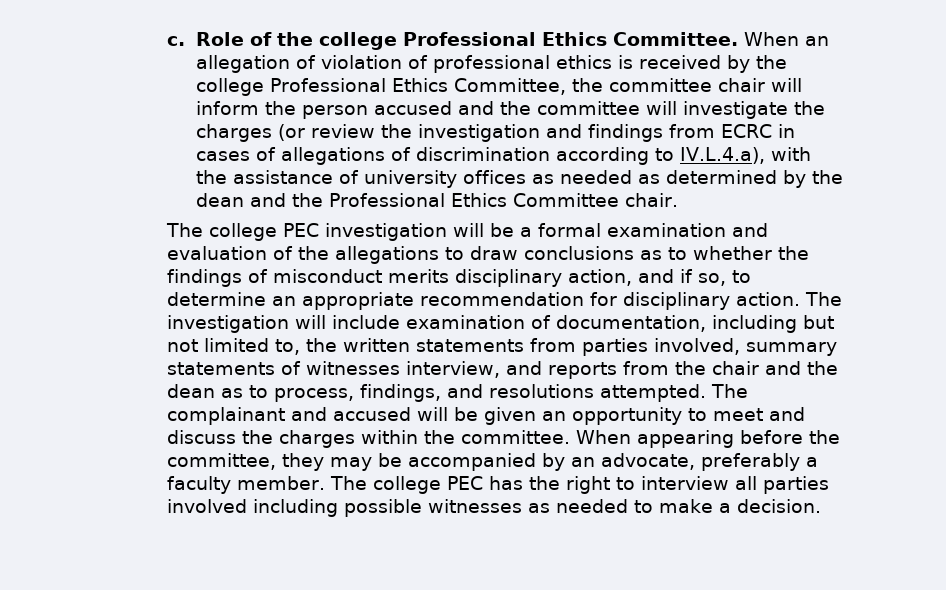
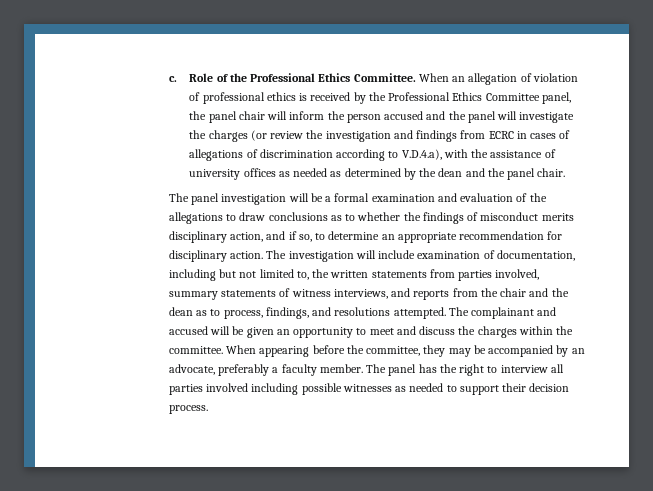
- Role of the college Professional Ethics Committee.
+ Role of the Professional Ethics Committee.
- When an allegation of violation of professional ethics is received by the college Professional Ethics Committee, the committee chair will inform the person accused and the committee will investigate the charges (or review the investigation and findings from ECRC in cases of allegations of discrimination according to IV.L.4.a), with the assistance of university offices as needed as determined by the dean and the Professional Ethics Committee chair.
+ When an allegation of violation of professional ethics is received by the Professional Ethics Committee panel, the panel chair will inform the person accused and the panel will investigate the charges (or review the investigation and findings from ECRC in cases of allegations of discrimination according to V.D.4.a), with the assistance of university offices as needed as determined by the dean and the panel chair.
- The college PEC investigation will be a formal examination and evaluation of the allegations to draw conclusions as to whether the findings of misconduct merits disciplinary action, and if so, to determine an appropriate recommendation for disciplinary action.
+ The panel investigation will be a formal examination and evaluation of the allegations to draw conclusions as to whether the findings of misconduct merits disciplinary action, and if so, to determine an appropriate recommendation for disciplinary action.
- The investigation will include examination of documentation, including but not limited to, the written statements from parties involved, summary statements of witnesses interview, and reports from the chair and the dean as to process, findings, and resolutions attempted.
+ The investigation will include examination of documentation, including but not limited to, the written statements from parties involved, summary statements of witness interviews, and reports from the chair and the dean as to process, findings, and resolutions attempted.
- The college PEC has the right to interview all parties involved including possible witnesses as needed to make a decision.
+ The panel has the right to interview all parties involved including possible witnesses as needed to support their decision process.

